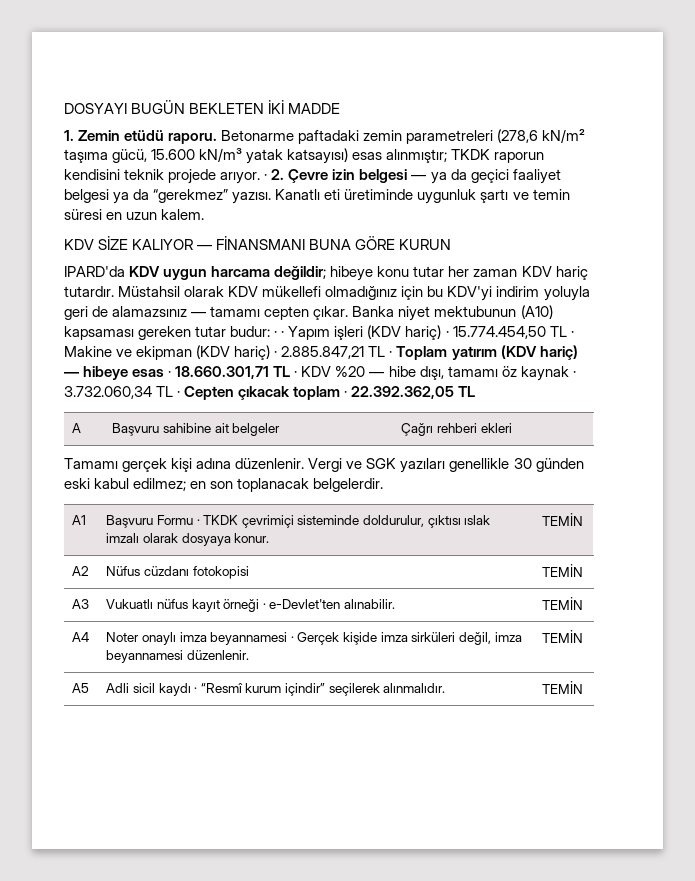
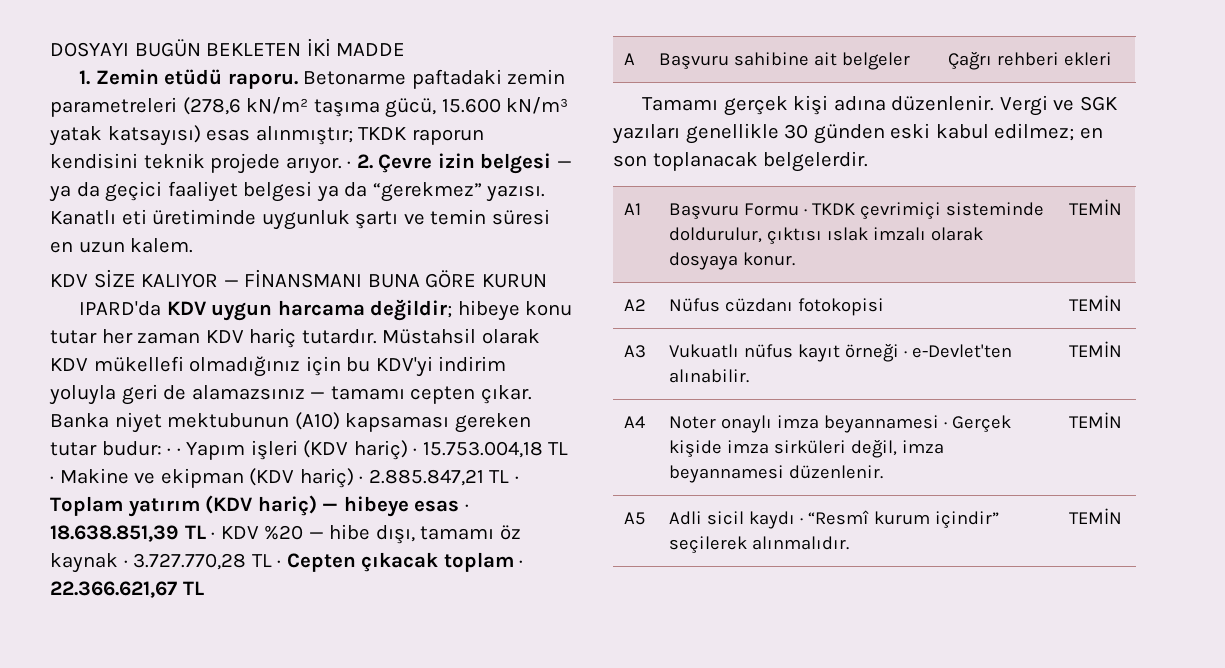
- Banka niyet mektubunun (A10) kapsaması gereken tutar budur: · · Yapım işleri (KDV hariç) · 15.774.454,50 TL · Makine ve ekipman (KDV hariç) · 2.885.847,21 TL · Toplam yatırım (KDV hariç) — hibeye esas · 18.660.301,71 TL · KDV %20 — hibe dışı, tamamı öz kaynak · 3.732.060,34 TL · Cepten çıkacak toplam · 22.392.362,05 TL
+ Banka niyet mektubunun (A10) kapsaması gereken tutar budur: · · Yapım işleri (KDV hariç) · 15.753.004,18 TL · Makine ve ekipman (KDV hariç) · 2.885.847,21 TL · Toplam yatırım (KDV hariç) — hibeye esas · 18.638.851,39 TL · KDV %20 — hibe dışı, tamamı öz kaynak · 3.727.770,28 TL · Cepten çıkacak toplam · 22.366.621,67 TL

